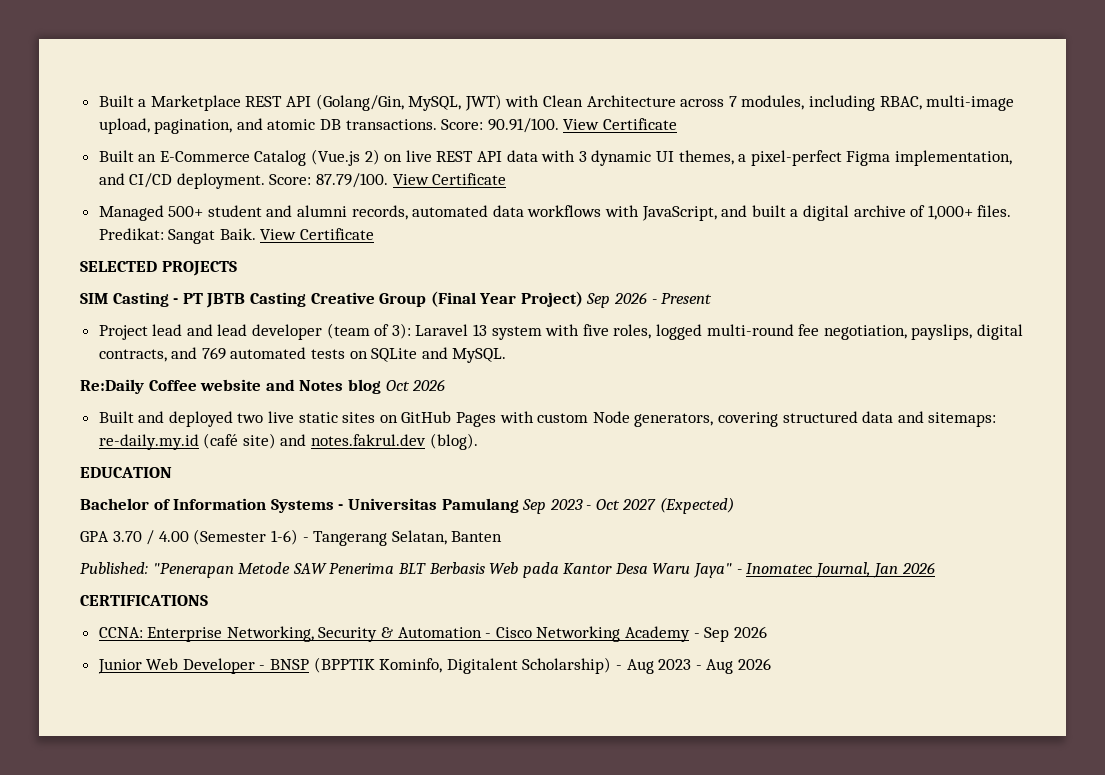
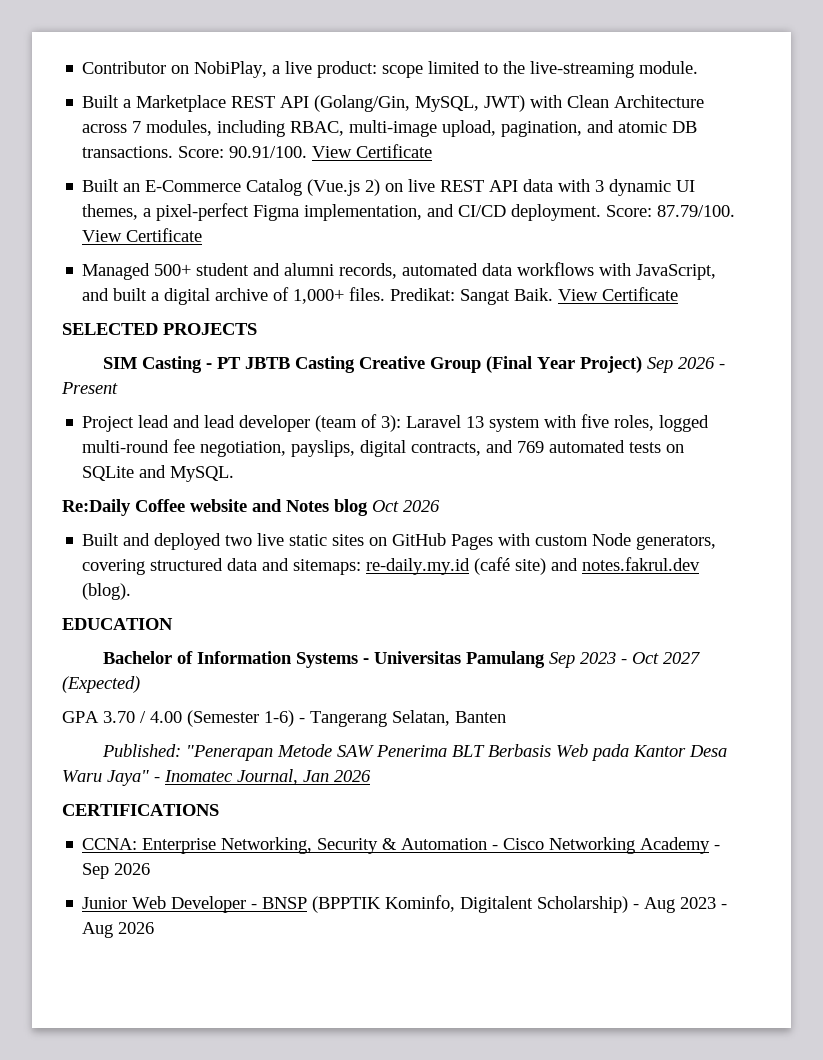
+ Contributor on NobiPlay, a live product: scope limited to the live-streaming module.

